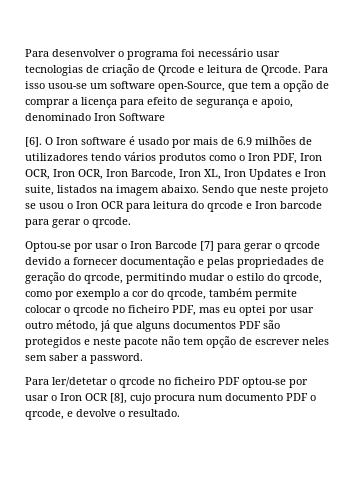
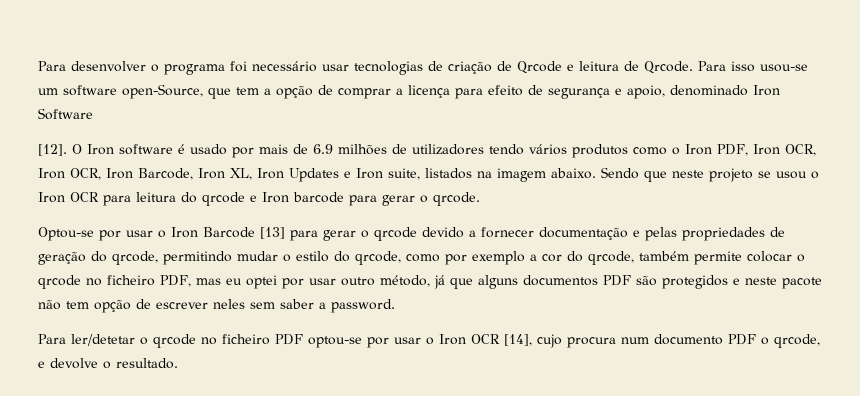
- [6].
+ [12].
- Optou-se por usar o Iron Barcode [7] para gerar o qrcode devido a fornecer documentação e pelas propriedades de geração do qrcode, permitindo mudar o estilo do qrcode, como por exemplo a cor do qrcode, também permite colocar o qrcode no ficheiro PDF, mas eu optei por usar outro método, já que alguns documentos PDF são protegidos e neste pacote não tem opção de escrever neles sem saber a password.
+ Optou-se por usar o Iron Barcode [13] para gerar o qrcode devido a fornecer documentação e pelas propriedades de geração do qrcode, permitindo mudar o estilo do qrcode, como por exemplo a cor do qrcode, também permite colocar o qrcode no ficheiro PDF, mas eu optei por usar outro método, já que alguns documentos PDF são protegidos e neste pacote não tem opção de escrever neles sem saber a password.
- Para ler/detetar o qrcode no ficheiro PDF optou-se por usar o Iron OCR [8], cujo procura num documento PDF o qrcode, e devolve o resultado.
+ Para ler/detetar o qrcode no ficheiro PDF optou-se por usar o Iron OCR [14], cujo procura num documento PDF o qrcode, e devolve o resultado.

